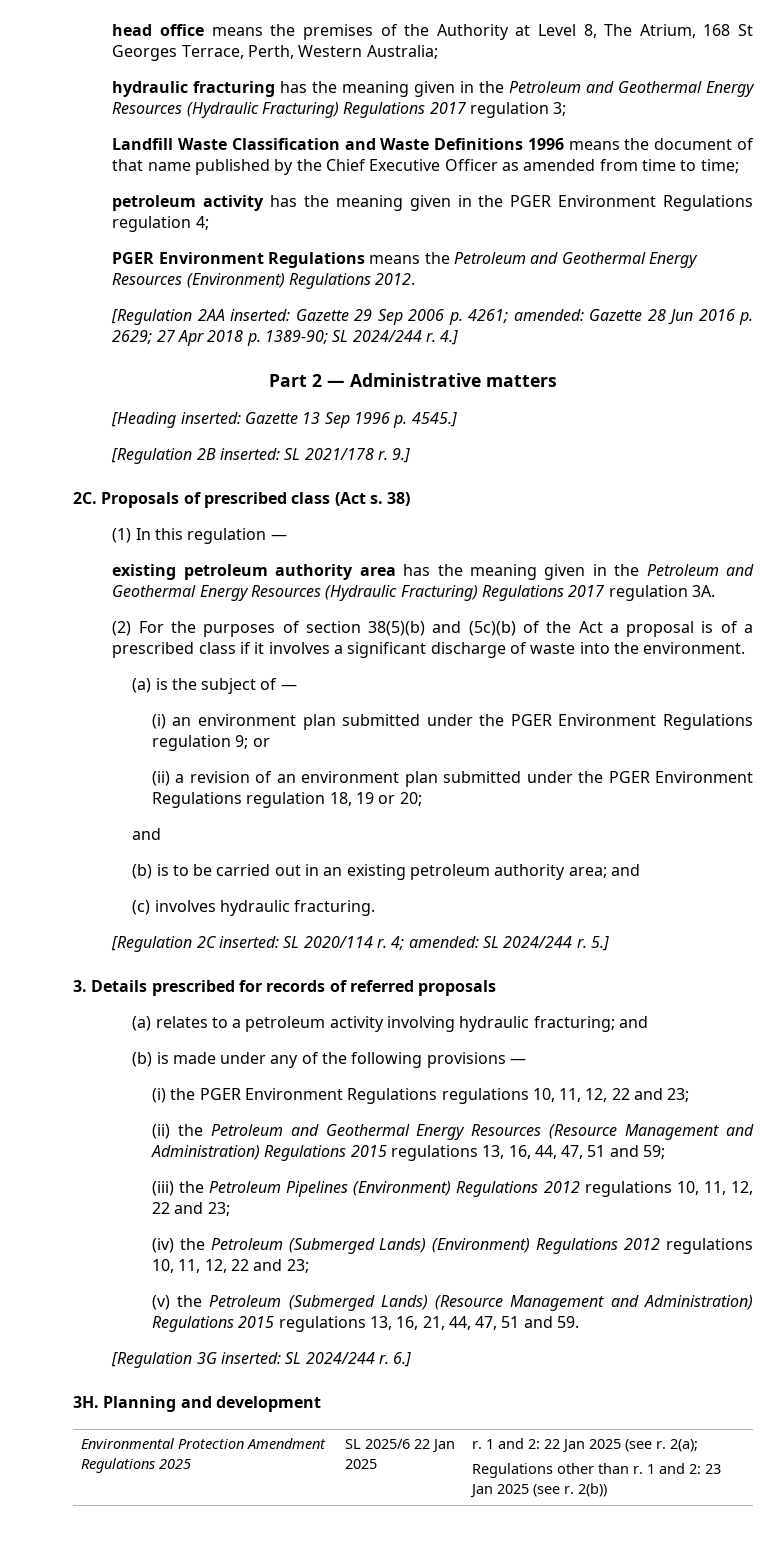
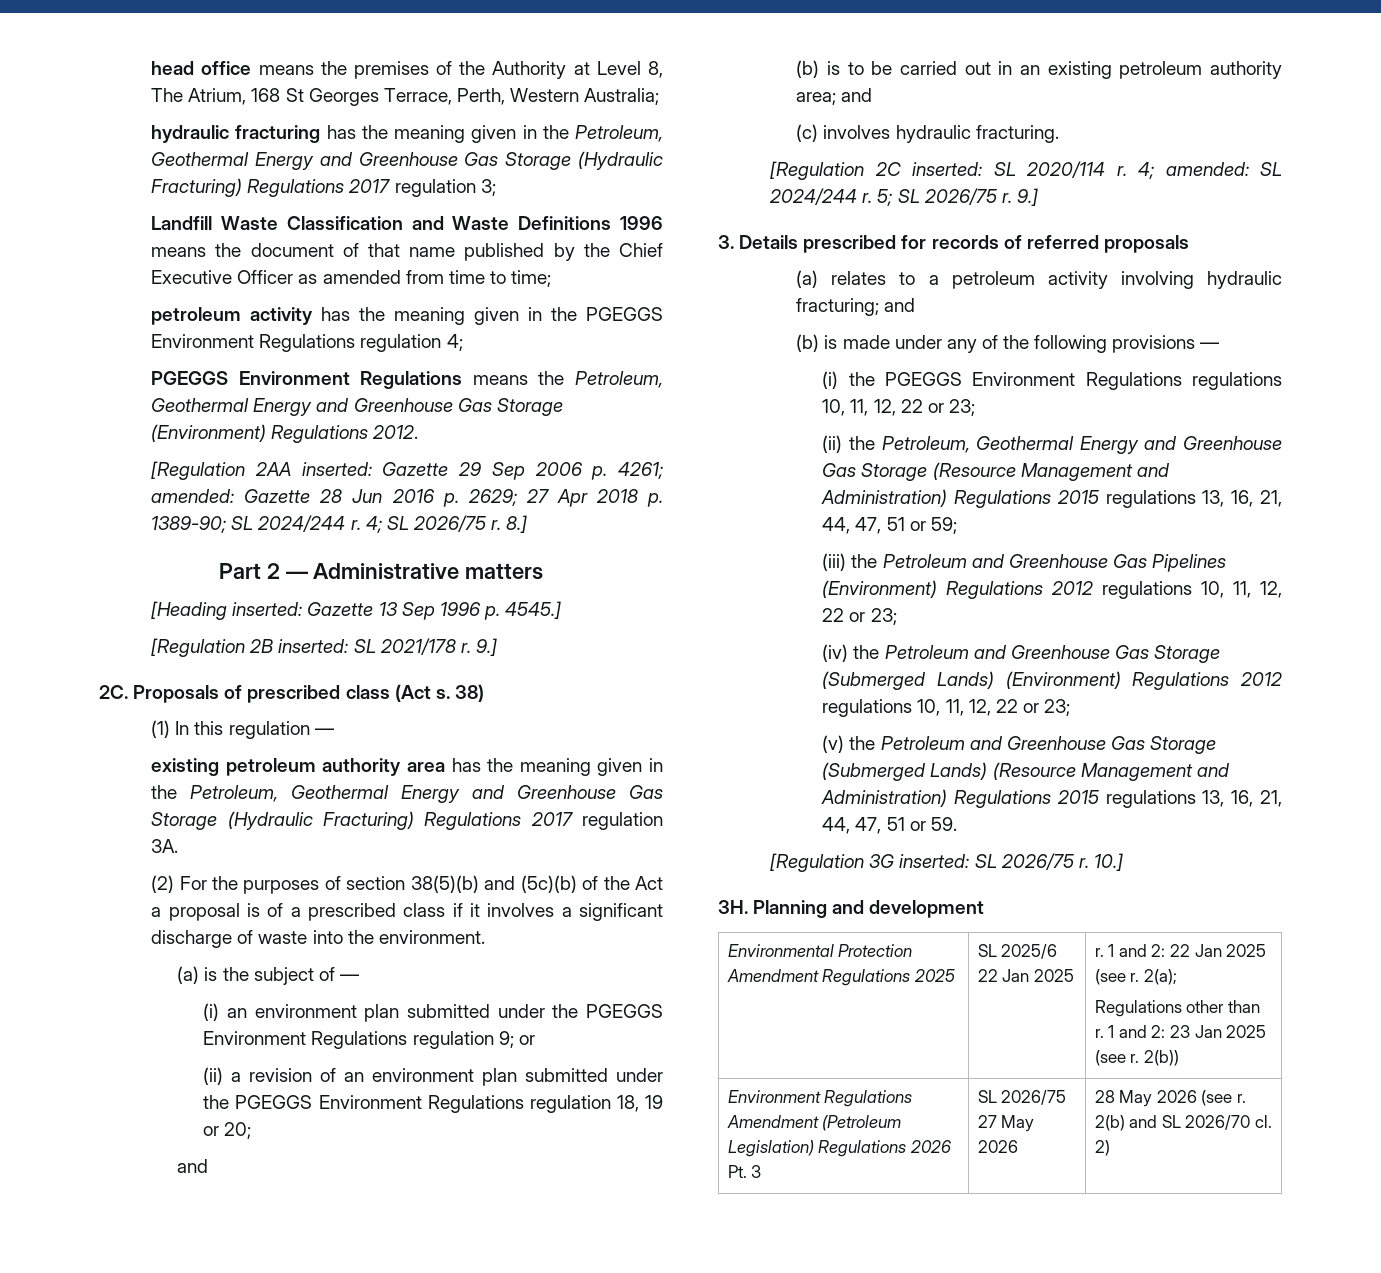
- hydraulic fracturing has the meaning given in the Petroleum and Geothermal Energy Resources (Hydraulic Fracturing) Regulations 2017 regulation 3;
+ hydraulic fracturing has the meaning given in the Petroleum, Geothermal Energy and Greenhouse Gas Storage (Hydraulic Fracturing) Regulations 2017 regulation 3;
- petroleum activity has the meaning given in the PGER Environment Regulations regulation 4;
+ petroleum activity has the meaning given in the PGEGGS Environment Regulations regulation 4;
- PGER Environment Regulations means the Petroleum and Geothermal Energy Resources (Environment) Regulations 2012.
+ PGEGGS Environment Regulations means the Petroleum, Geothermal Energy and Greenhouse Gas Storage (Environment) Regulations 2012.
- 4.]
+ 4; SL 2026/75 r. 8.]
- existing petroleum authority area has the meaning given in the Petroleum and Geothermal Energy Resources (Hydraulic Fracturing) Regulations 2017 regulation 3A.
+ existing petroleum authority area has the meaning given in the Petroleum, Geothermal Energy and Greenhouse Gas Storage (Hydraulic Fracturing) Regulations 2017 regulation 3A.
- (i) an environment plan submitted under the PGER Environment Regulations regulation 9; or
+ (i) an environment plan submitted under the PGEGGS Environment Regulations regulation 9; or
- (ii) a revision of an environment plan submitted under the PGER Environment Regulations regulation 18, 19 or 20;
+ (ii) a revision of an environment plan submitted under the PGEGGS Environment Regulations regulation 18, 19 or 20;
- 5.]
+ 5; SL 2026/75 r. 9.]
- (i) the PGER Environment Regulations regulations 10, 11, 12, 22 and 23;
+ (i) the PGEGGS Environment Regulations regulations 10, 11, 12, 22 or 23;
- (ii) the Petroleum and Geothermal Energy Resources (Resource Management and Administration) Regulations 2015 regulations 13, 16, 44, 47, 51 and 59;
+ (ii) the Petroleum, Geothermal Energy and Greenhouse Gas Storage (Resource Management and Administration) Regulations 2015 regulations 13, 16, 21, 44, 47, 51 or 59;
- (iii) the Petroleum Pipelines (Environment) Regulations 2012 regulations 10, 11, 12, 22 and 23;
+ (iii) the Petroleum and Greenhouse Gas Pipelines (Environment) Regulations 2012 regulations 10, 11, 12, 22 or 23;
- (iv) the Petroleum (Submerged Lands) (Environment) Regulations 2012 regulations 10, 11, 12, 22 and 23;
+ (iv) the Petroleum and Greenhouse Gas Storage (Submerged Lands) (Environment) Regulations 2012 regulations 10, 11, 12, 22 or 23;
- (v) the Petroleum (Submerged Lands) (Resource Management and Administration) Regulations 2015 regulations 13, 16, 21, 44, 47, 51 and 59.
+ (v) the Petroleum and Greenhouse Gas Storage (Submerged Lands) (Resource Management and Administration) Regulations 2015 regulations 13, 16, 21, 44, 47, 51 or 59.
- [Regulation 3G inserted: SL 2024/244 r. 6.]
+ [Regulation 3G inserted: SL 2026/75 r. 10.]
+ Environment Regulations Amendment (Petroleum Legislation) Regulations 2026 Pt. 3 | SL 2026/75 27 May 2026 | 28 May 2026 (see r. 2(b) and SL 2026/70 cl. 2)

